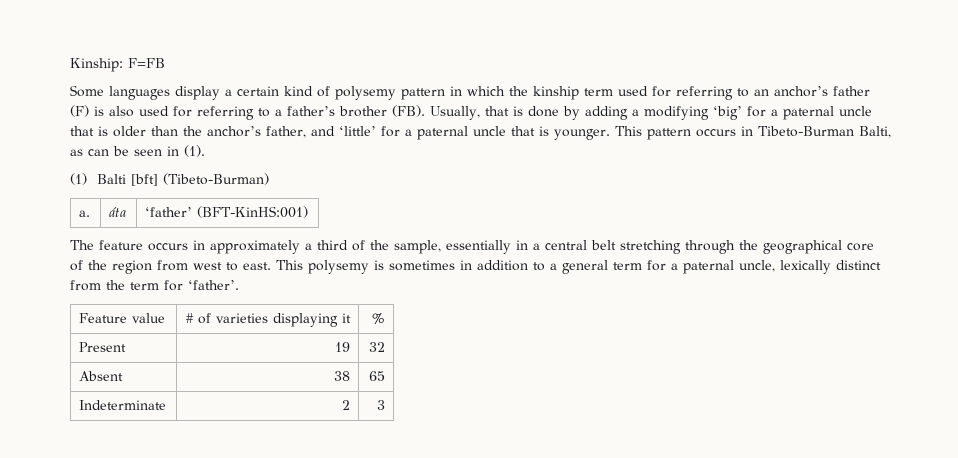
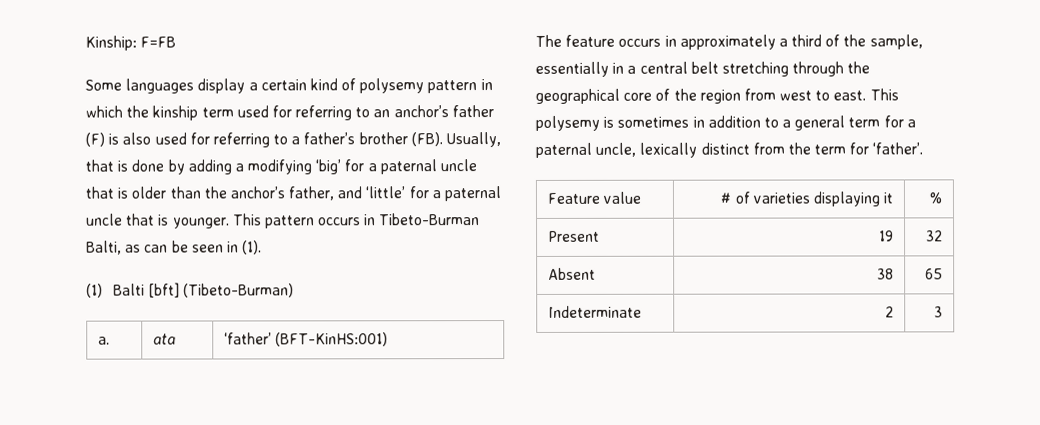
- a. | áta | ‘father’ (BFT-KinHS:001)
+ a. | ata | ‘father’ (BFT-KinHS:001)

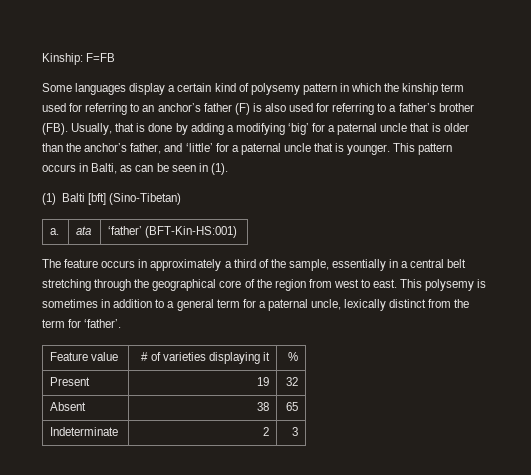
- This pattern occurs in Tibeto-Burman Balti, as can be seen in (1).
+ This pattern occurs in Balti, as can be seen in (1).
- (1) Balti [bft] (Tibeto-Burman)
+ (1) Balti [bft] (Sino-Tibetan)
- a. | ata | ‘father’ (BFT-KinHS:001)
+ a. | ata | ‘father’ (BFT-Kin-HS:001)

